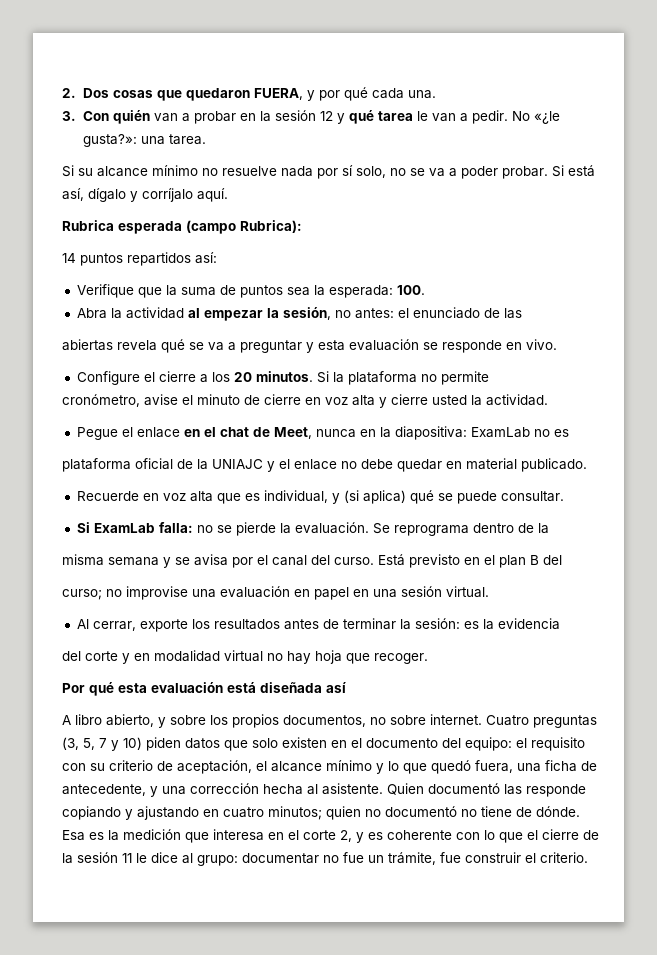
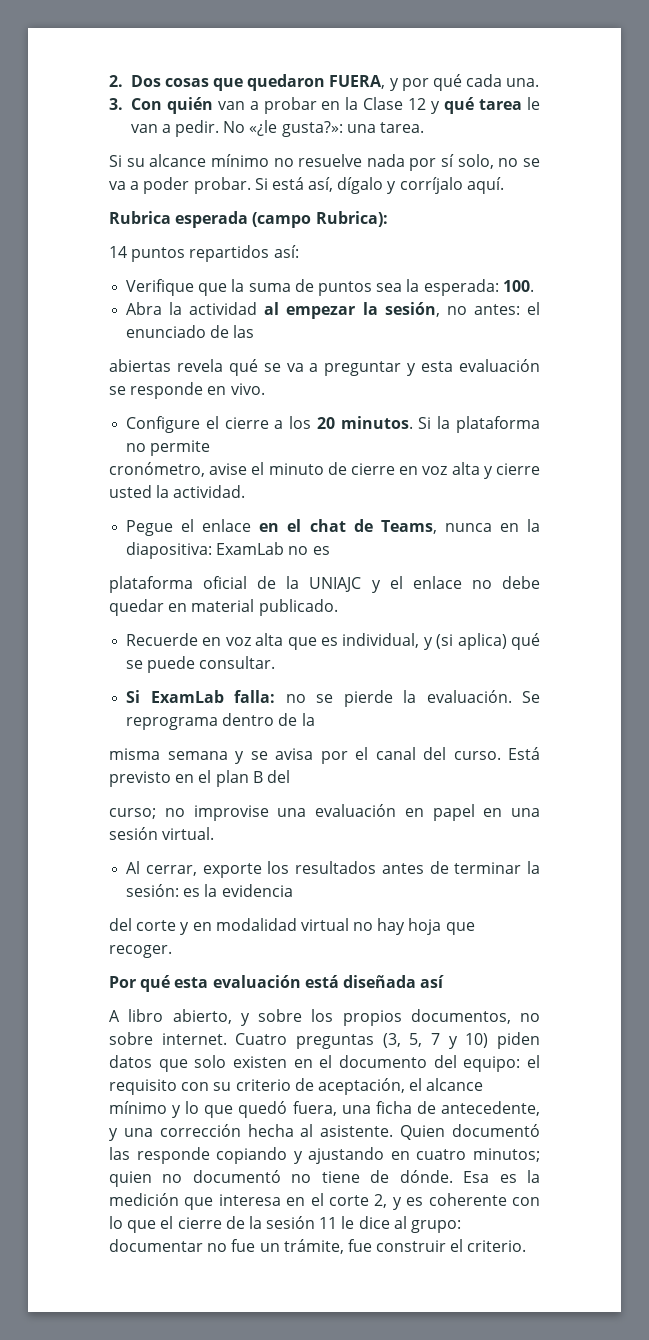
- 3. Con quién van a probar en la sesión 12 y qué tarea le van a pedir.
+ 3. Con quién van a probar en la Clase 12 y qué tarea le van a pedir.
- Pegue el enlace en el chat de Meet, nunca en la diapositiva: ExamLab no es
+ Pegue el enlace en el chat de Teams, nunca en la diapositiva: ExamLab no es

